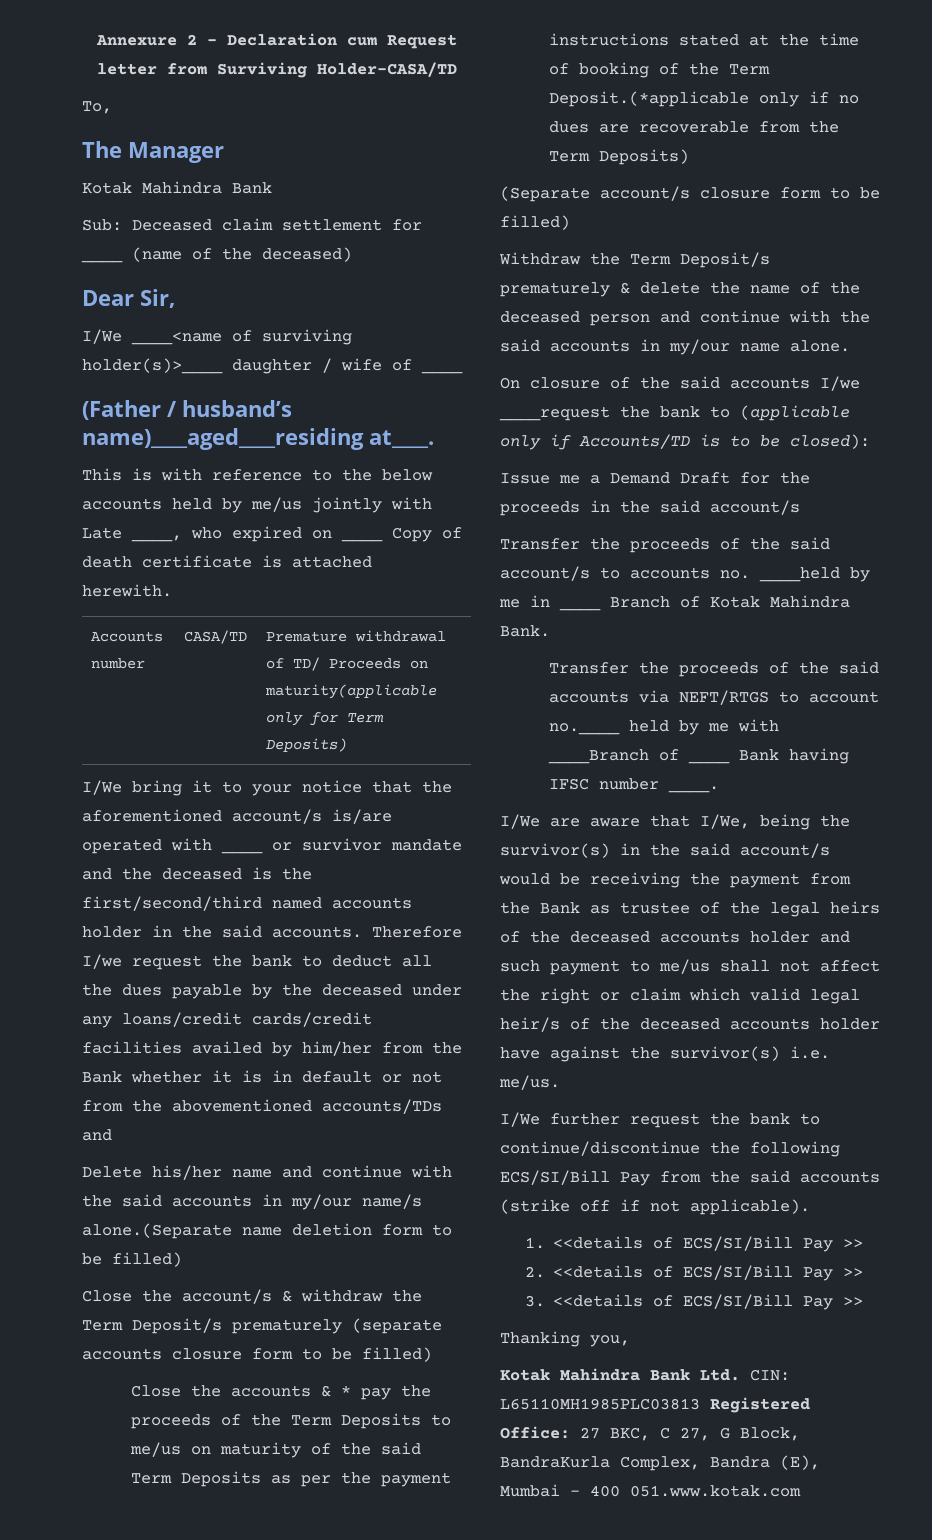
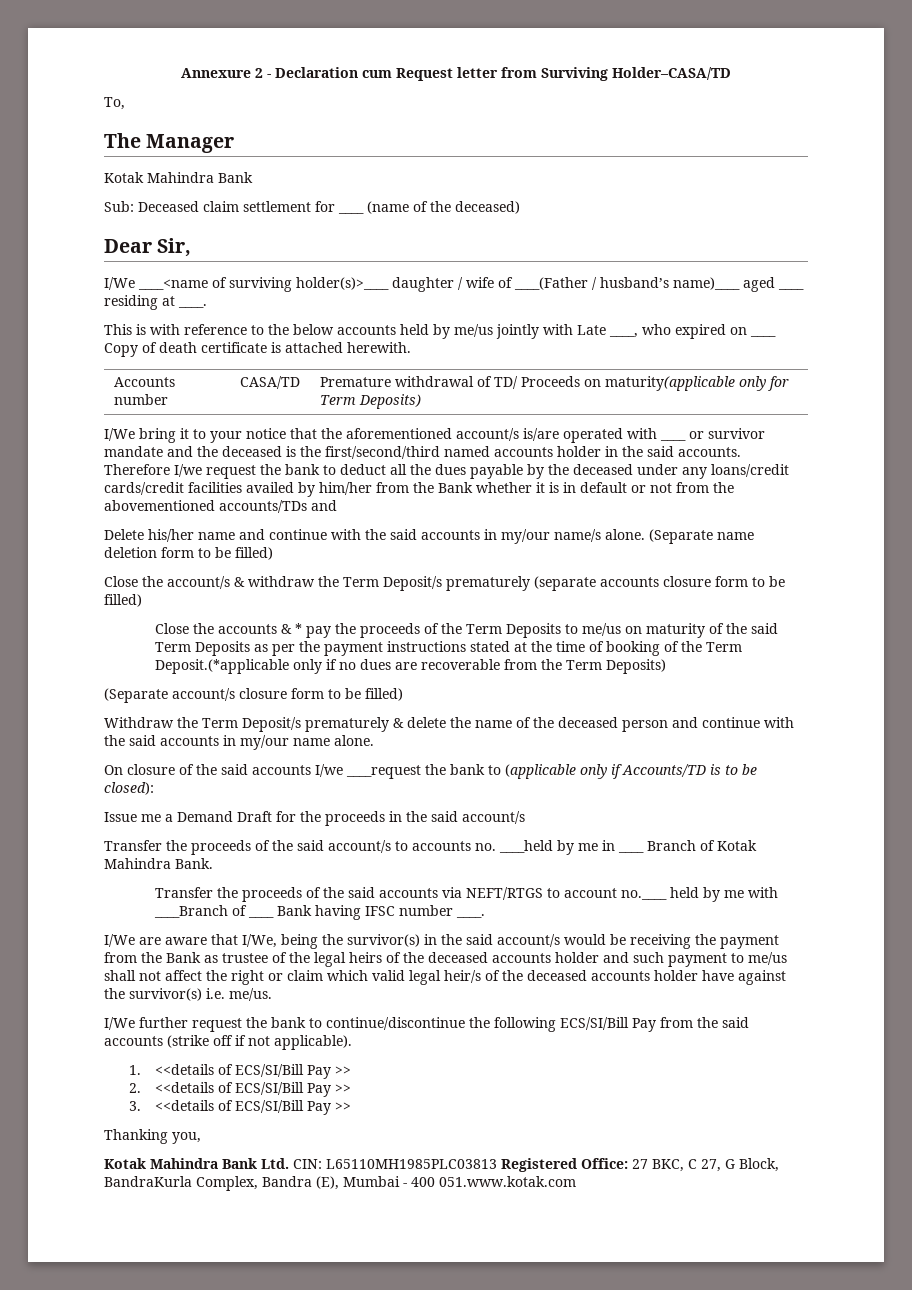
- I/We ____<name of surviving holder(s)>____ daughter / wife of ____
- (Father / husband’s name)____aged____residing at____.
+ I/We ____<name of surviving holder(s)>____ daughter / wife of ____(Father / husband’s name)____ aged ____ residing at ____.
- Delete his/her name and continue with the said accounts in my/our name/s alone.(Separate name deletion form to be filled)
+ Delete his/her name and continue with the said accounts in my/our name/s alone. (Separate name deletion form to be filled)

